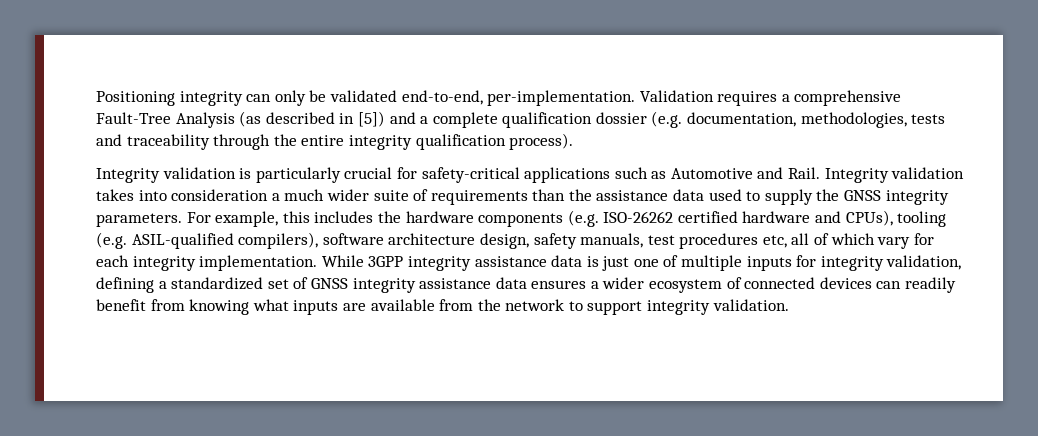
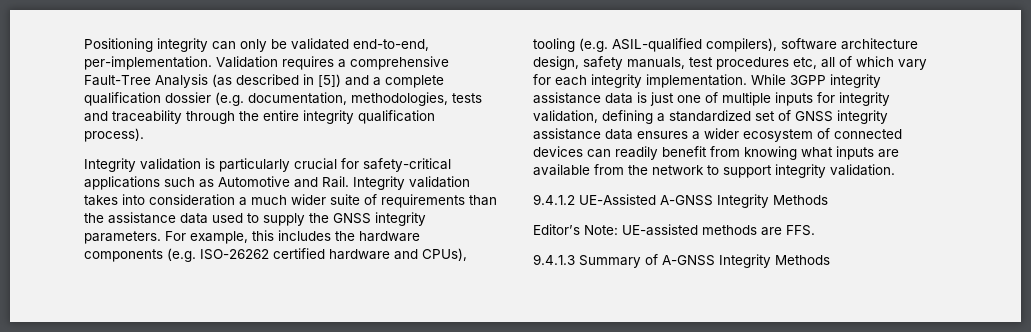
+ 9.4.1.2 UE-Assisted A-GNSS Integrity Methods
+ Editor’s Note: UE-assisted methods are FFS.
+ 9.4.1.3 Summary of A-GNSS Integrity Methods

